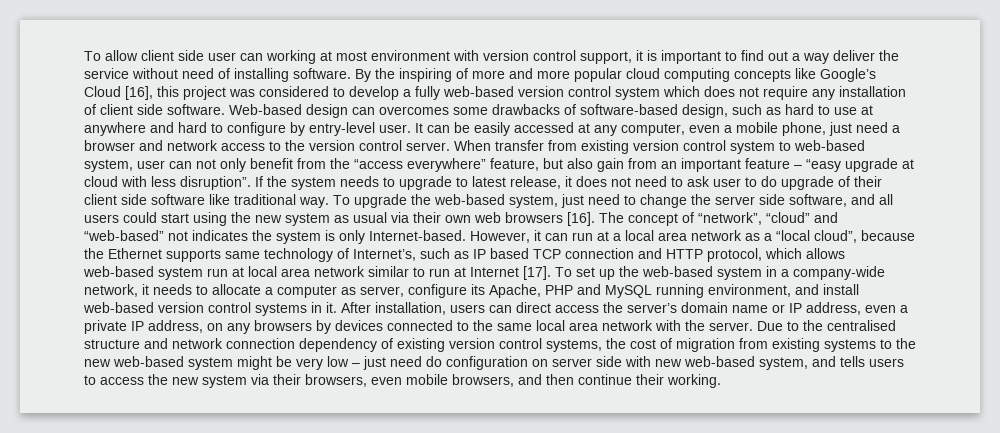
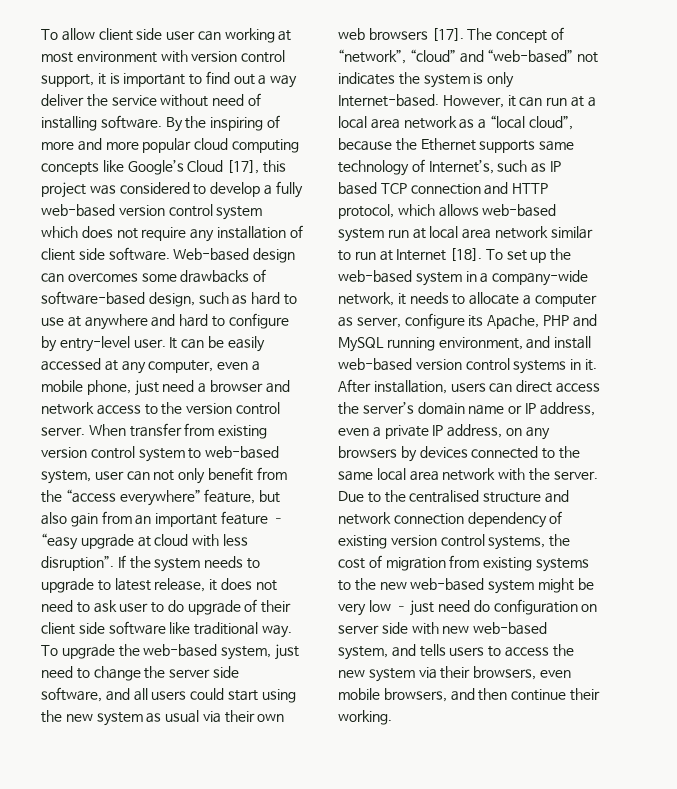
- By the inspiring of more and more popular cloud computing concepts like Google’s Cloud [16], this project was considered to develop a fully web-based version control system which does not require any installation of client side software.
+ By the inspiring of more and more popular cloud computing concepts like Google’s Cloud [17], this project was considered to develop a fully web-based version control system which does not require any installation of client side software.
- To upgrade the web-based system, just need to change the server side software, and all users could start using the new system as usual via their own web browsers [16].
+ To upgrade the web-based system, just need to change the server side software, and all users could start using the new system as usual via their own web browsers [17].
- However, it can run at a local area network as a “local cloud”, because the Ethernet supports same technology of Internet’s, such as IP based TCP connection and HTTP protocol, which allows web-based system run at local area network similar to run at Internet [17].
+ However, it can run at a local area network as a “local cloud”, because the Ethernet supports same technology of Internet’s, such as IP based TCP connection and HTTP protocol, which allows web-based system run at local area network similar to run at Internet [18].

